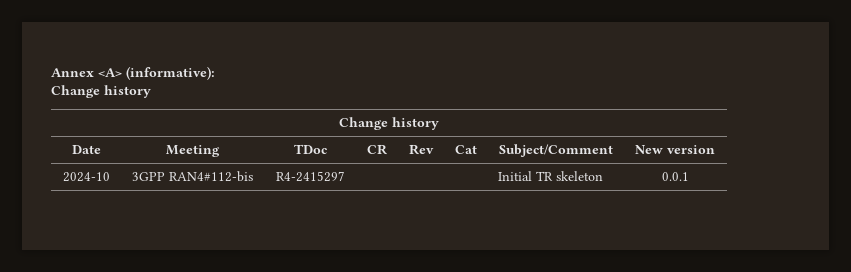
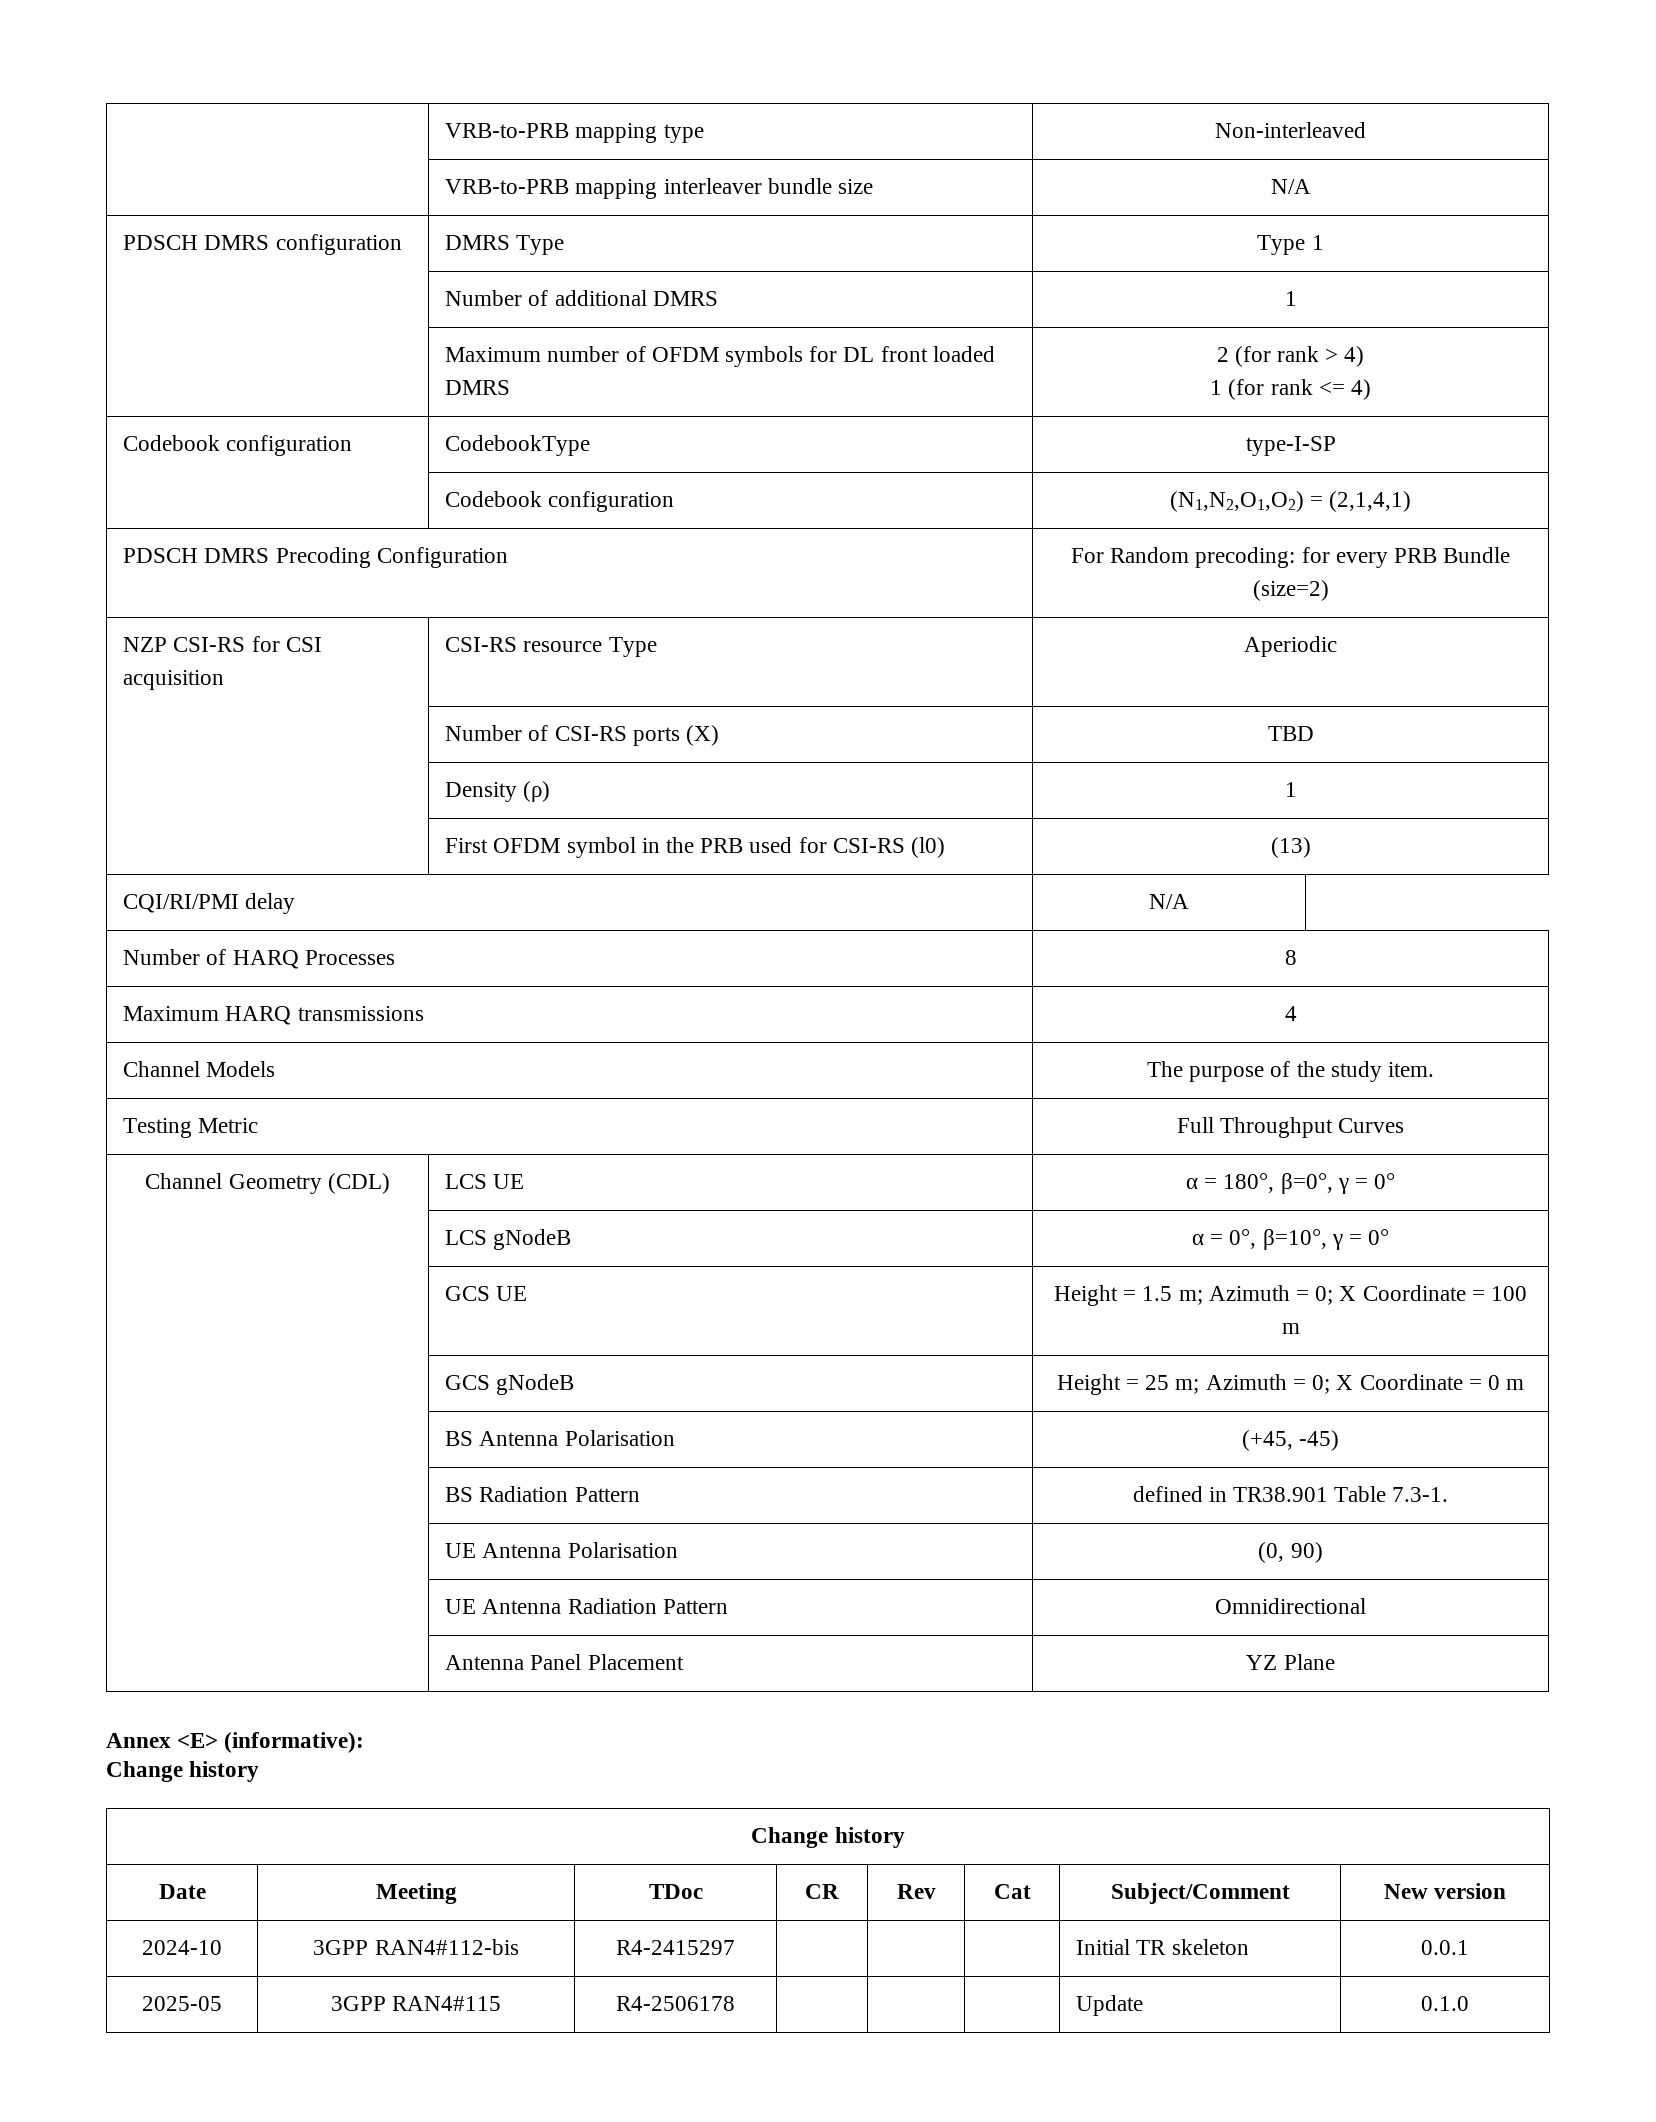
- Annex <A> (informative):
+ | VRB-to-PRB mapping type | Non-interleaved
+ | VRB-to-PRB mapping interleaver bundle size | N/A
+ PDSCH DMRS configuration | DMRS Type | Type 1
+ | Number of additional DMRS | 1
+ | Maximum number of OFDM symbols for DL front loaded DMRS | 2 (for rank > 4)
+ 1 (for rank <= 4)
+ Codebook configuration | CodebookType | type-I-SP
+ | Codebook configuration | (N1,N2,O1,O2) = (2,1,4,1)
+ PDSCH DMRS Precoding Configuration | For Random precoding: for every PRB Bundle (size=2)
+ NZP CSI-RS for CSI acquisition | CSI-RS resource Type | Aperiodic
+ | Number of CSI-RS ports (X) | TBD
+ | Density (ρ) | 1
+ | First OFDM symbol in the PRB used for CSI-RS (l0) | (13)
+ CQI/RI/PMI delay | N/A
+ Number of HARQ Processes | 8
+ Maximum HARQ transmissions | 4
+ Channel Models | The purpose of the study item.
+ Testing Metric | Full Throughput Curves
+ Channel Geometry (CDL) | LCS UE | α = 180°, β=0°, γ = 0°
+ | LCS gNodeB | α = 0°, β=10°, γ = 0°
+ | GCS UE | Height = 1.5 m; Azimuth = 0; X Coordinate = 100 m
+ | GCS gNodeB | Height = 25 m; Azimuth = 0; X Coordinate = 0 m
+ | BS Antenna Polarisation | (+45, -45)
+ | BS Radiation Pattern | defined in TR38.901 Table 7.3-1.
+ | UE Antenna Polarisation | (0, 90)
+ | UE Antenna Radiation Pattern | Omnidirectional
+ | Antenna Panel Placement | YZ Plane
+ Annex <E> (informative):
+ 2025-05 | 3GPP RAN4#115 | R4-2506178 | | | | Update | 0.1.0

